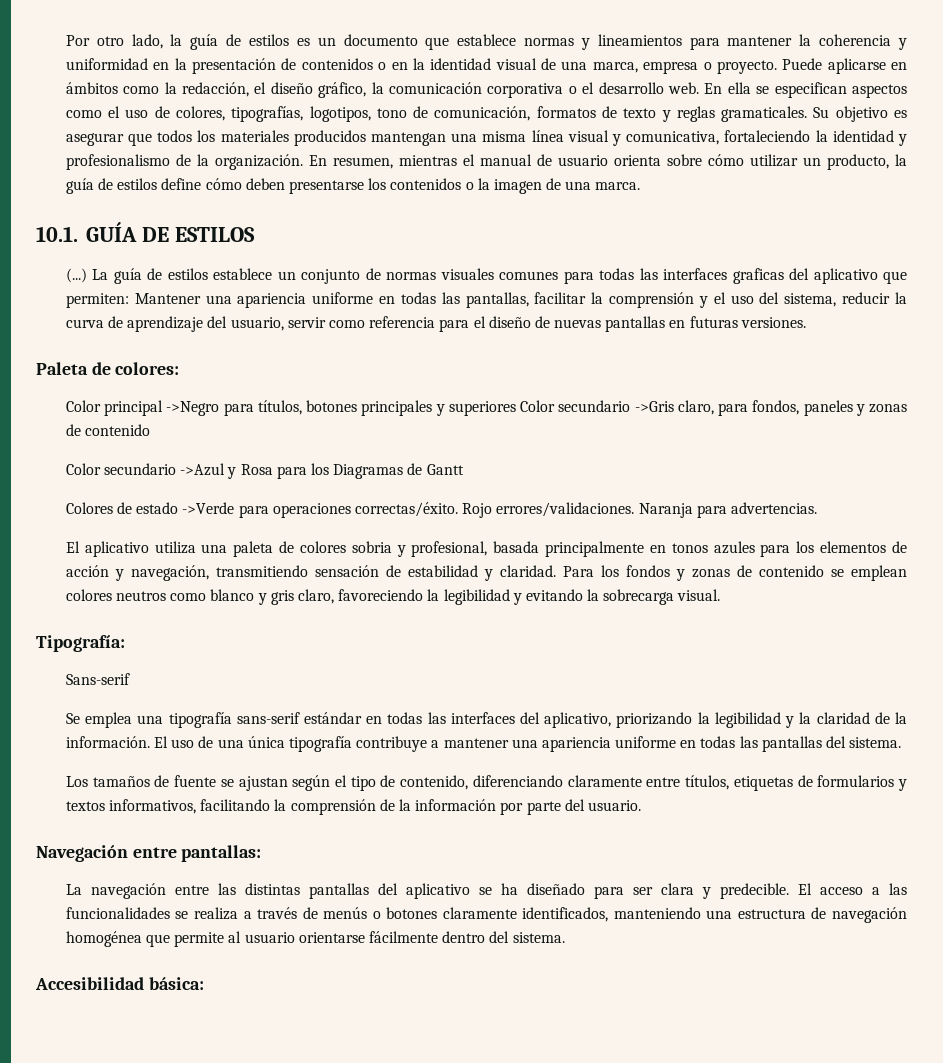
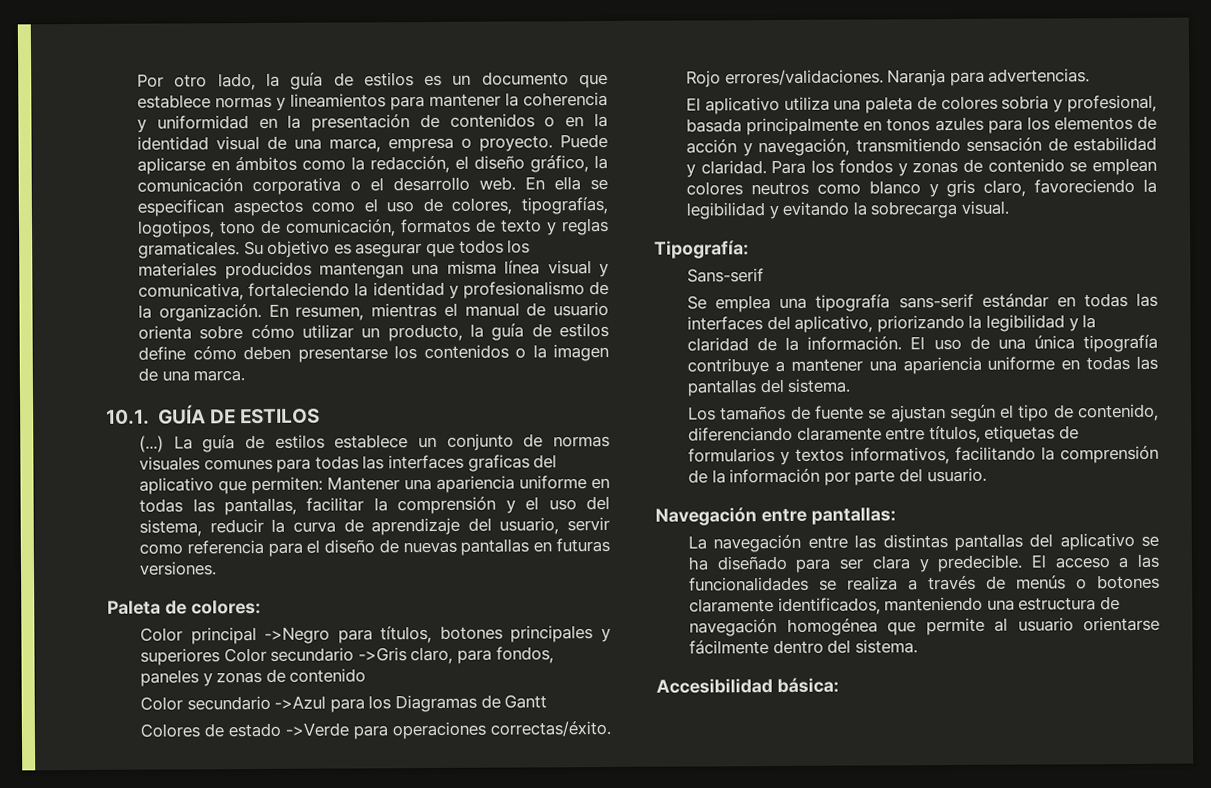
- Color secundario ->Azul y Rosa para los Diagramas de Gantt
+ Color secundario ->Azul para los Diagramas de Gantt

